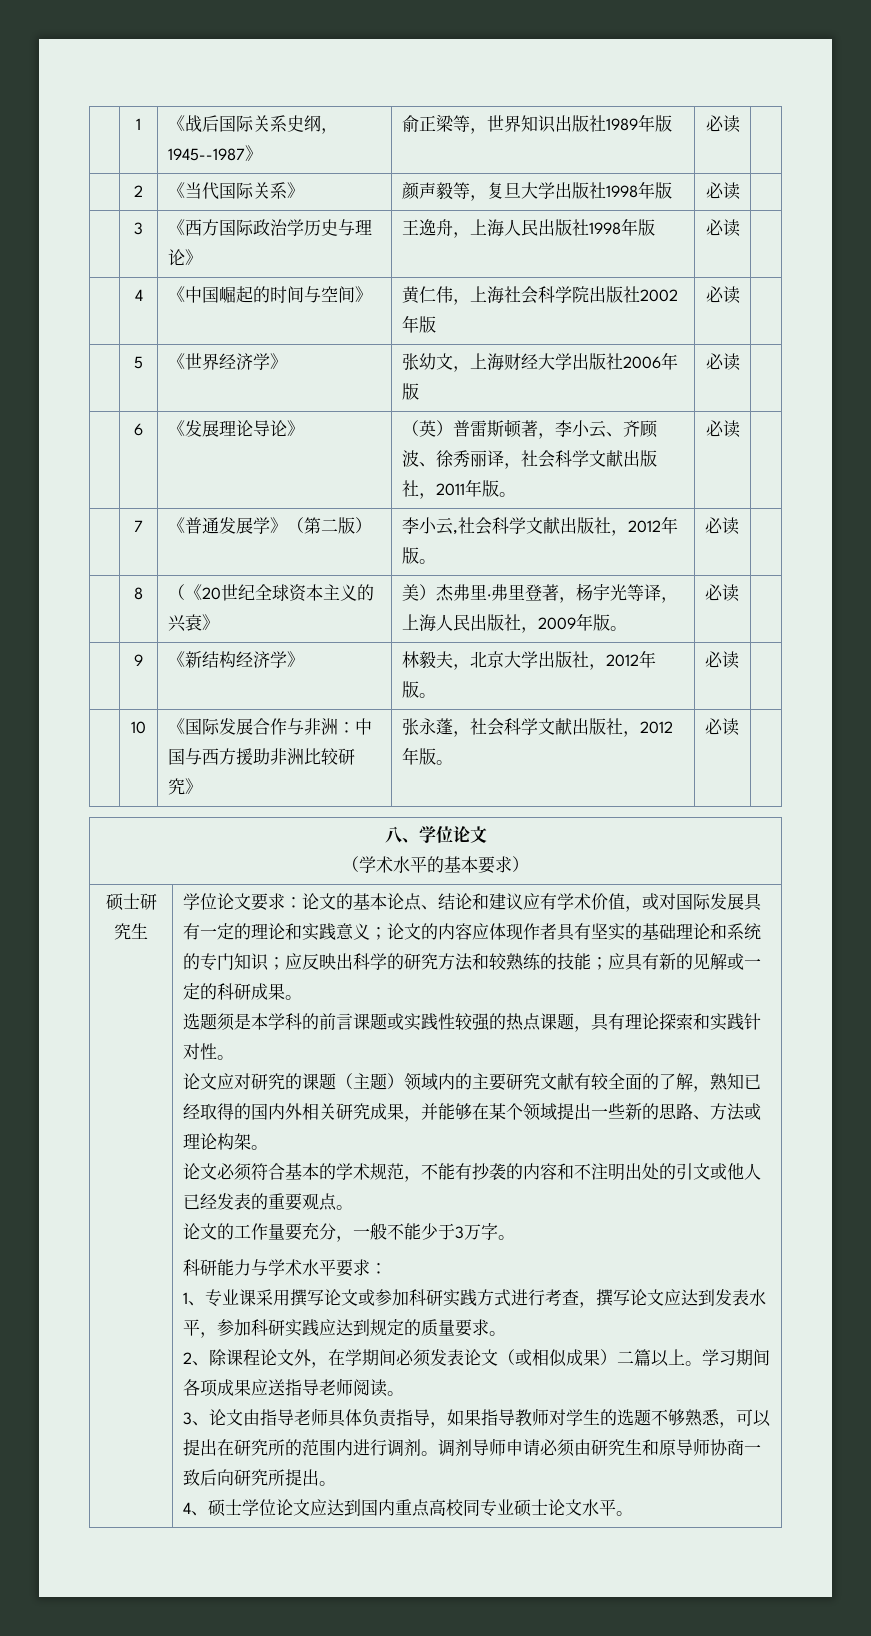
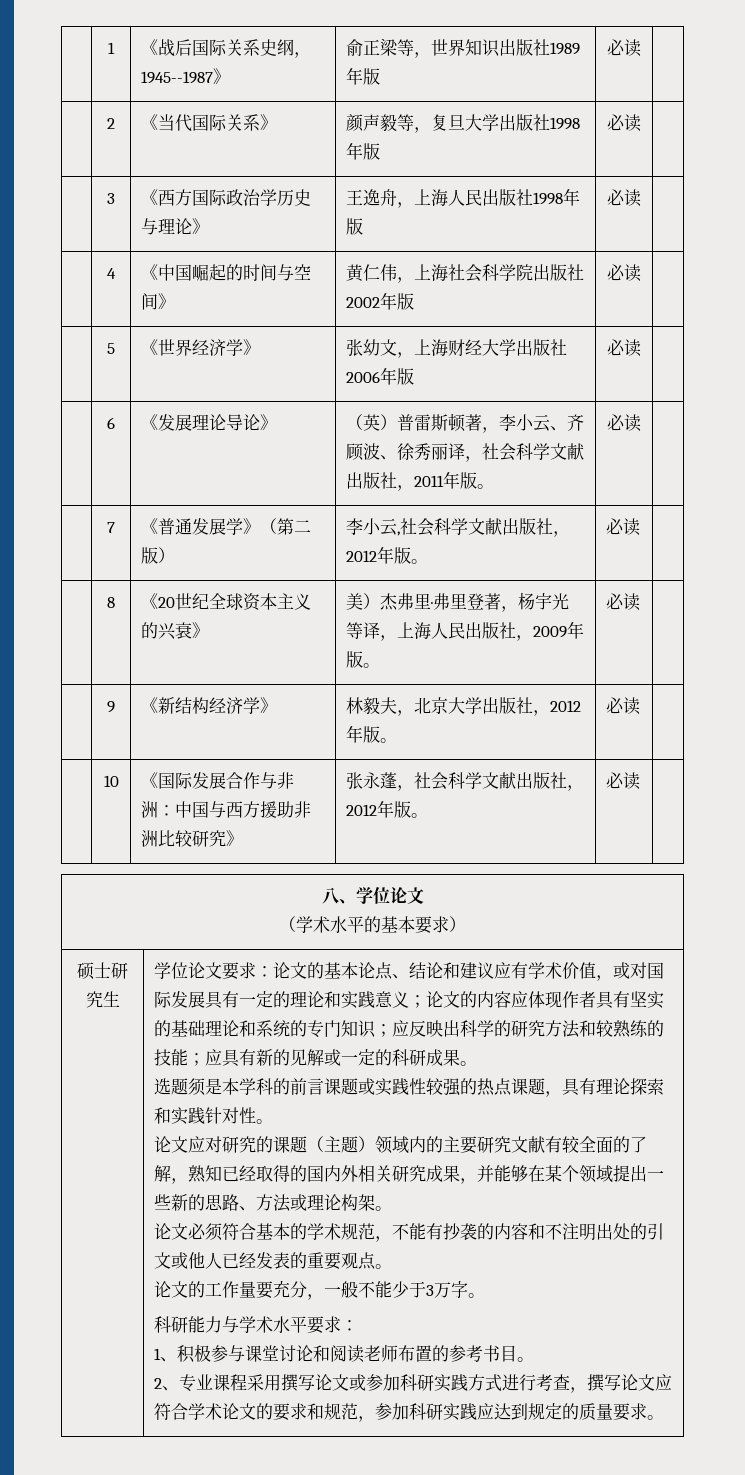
- | 8 | （《20世纪全球资本主义的兴衰》 | 美）杰弗里·弗里登著，杨宇光等译，上海人民出版社，2009年版。 | 必读 |
+ | 8 | 《20世纪全球资本主义的兴衰》 | 美）杰弗里·弗里登著，杨宇光等译，上海人民出版社，2009年版。 | 必读 |
- 1、专业课采用撰写论文或参加科研实践方式进行考查，撰写论文应达到发表水平，参加科研实践应达到规定的质量要求。
+ 1、积极参与课堂讨论和阅读老师布置的参考书目。
+ 2、专业课程采用撰写论文或参加科研实践方式进行考查，撰写论文应符合学术论文的要求和规范，参加科研实践应达到规定的质量要求。
- 2、除课程论文外，在学期间必须发表论文（或相似成果）二篇以上。学习期间各项成果应送指导老师阅读。
- 3、论文由指导老师具体负责指导，如果指导教师对学生的选题不够熟悉，可以提出在研究所的范围内进行调剂。调剂导师申请必须由研究生和原导师协商一致后向研究所提出。
- 4、硕士学位论文应达到国内重点高校同专业硕士论文水平。

